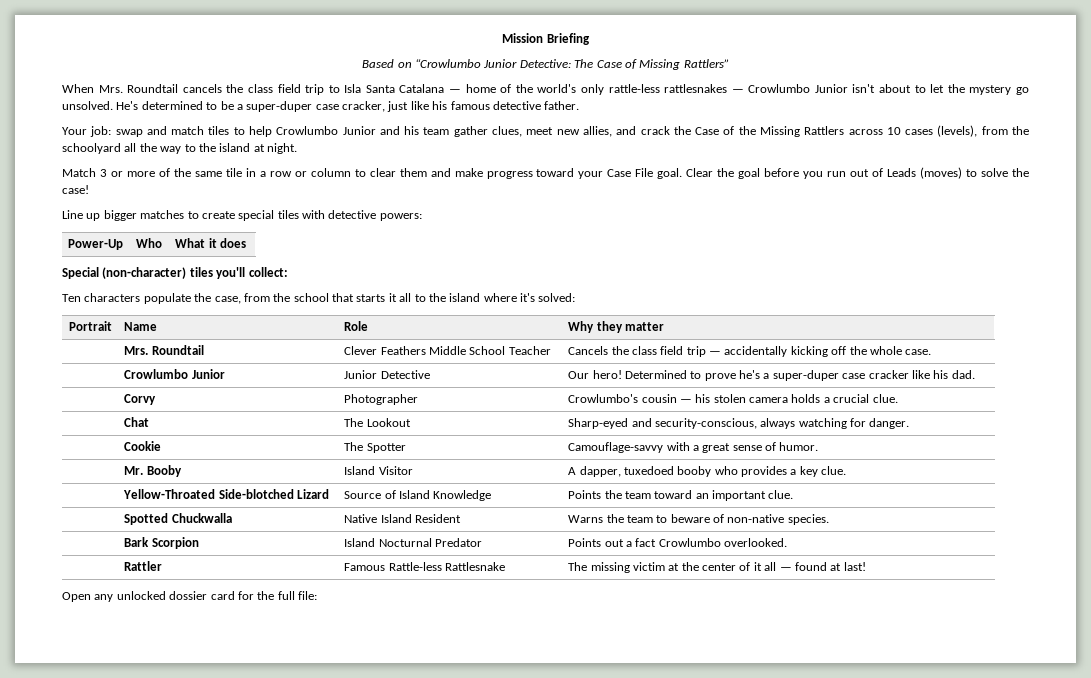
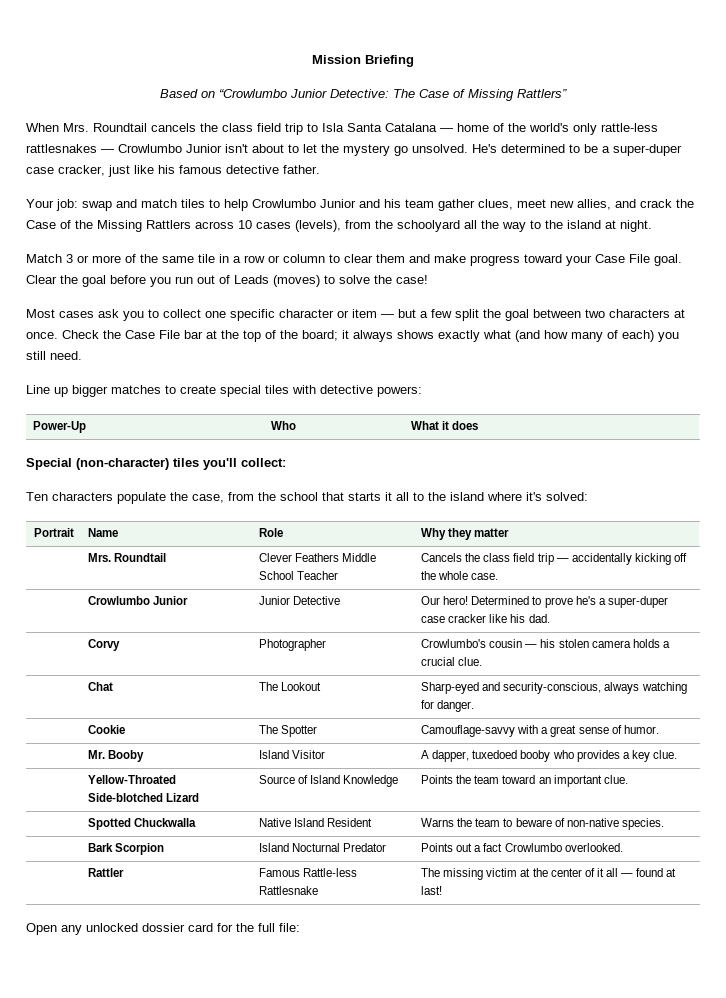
+ Most cases ask you to collect one specific character or item — but a few split the goal between two characters at once. Check the Case File bar at the top of the board; it always shows exactly what (and how many of each) you still need.

